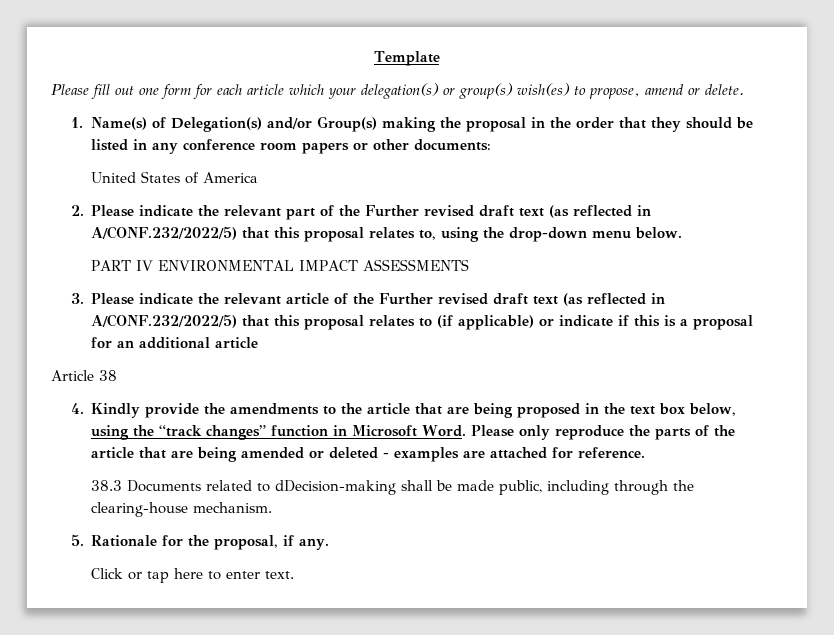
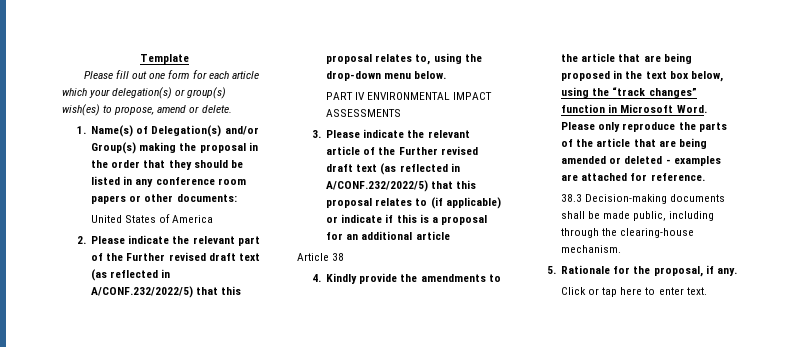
- 38.3 Documents related to dDecision-making shall be made public, including through the clearing-house mechanism.
+ 38.3 Decision-making documents shall be made public, including through the clearing-house mechanism.

